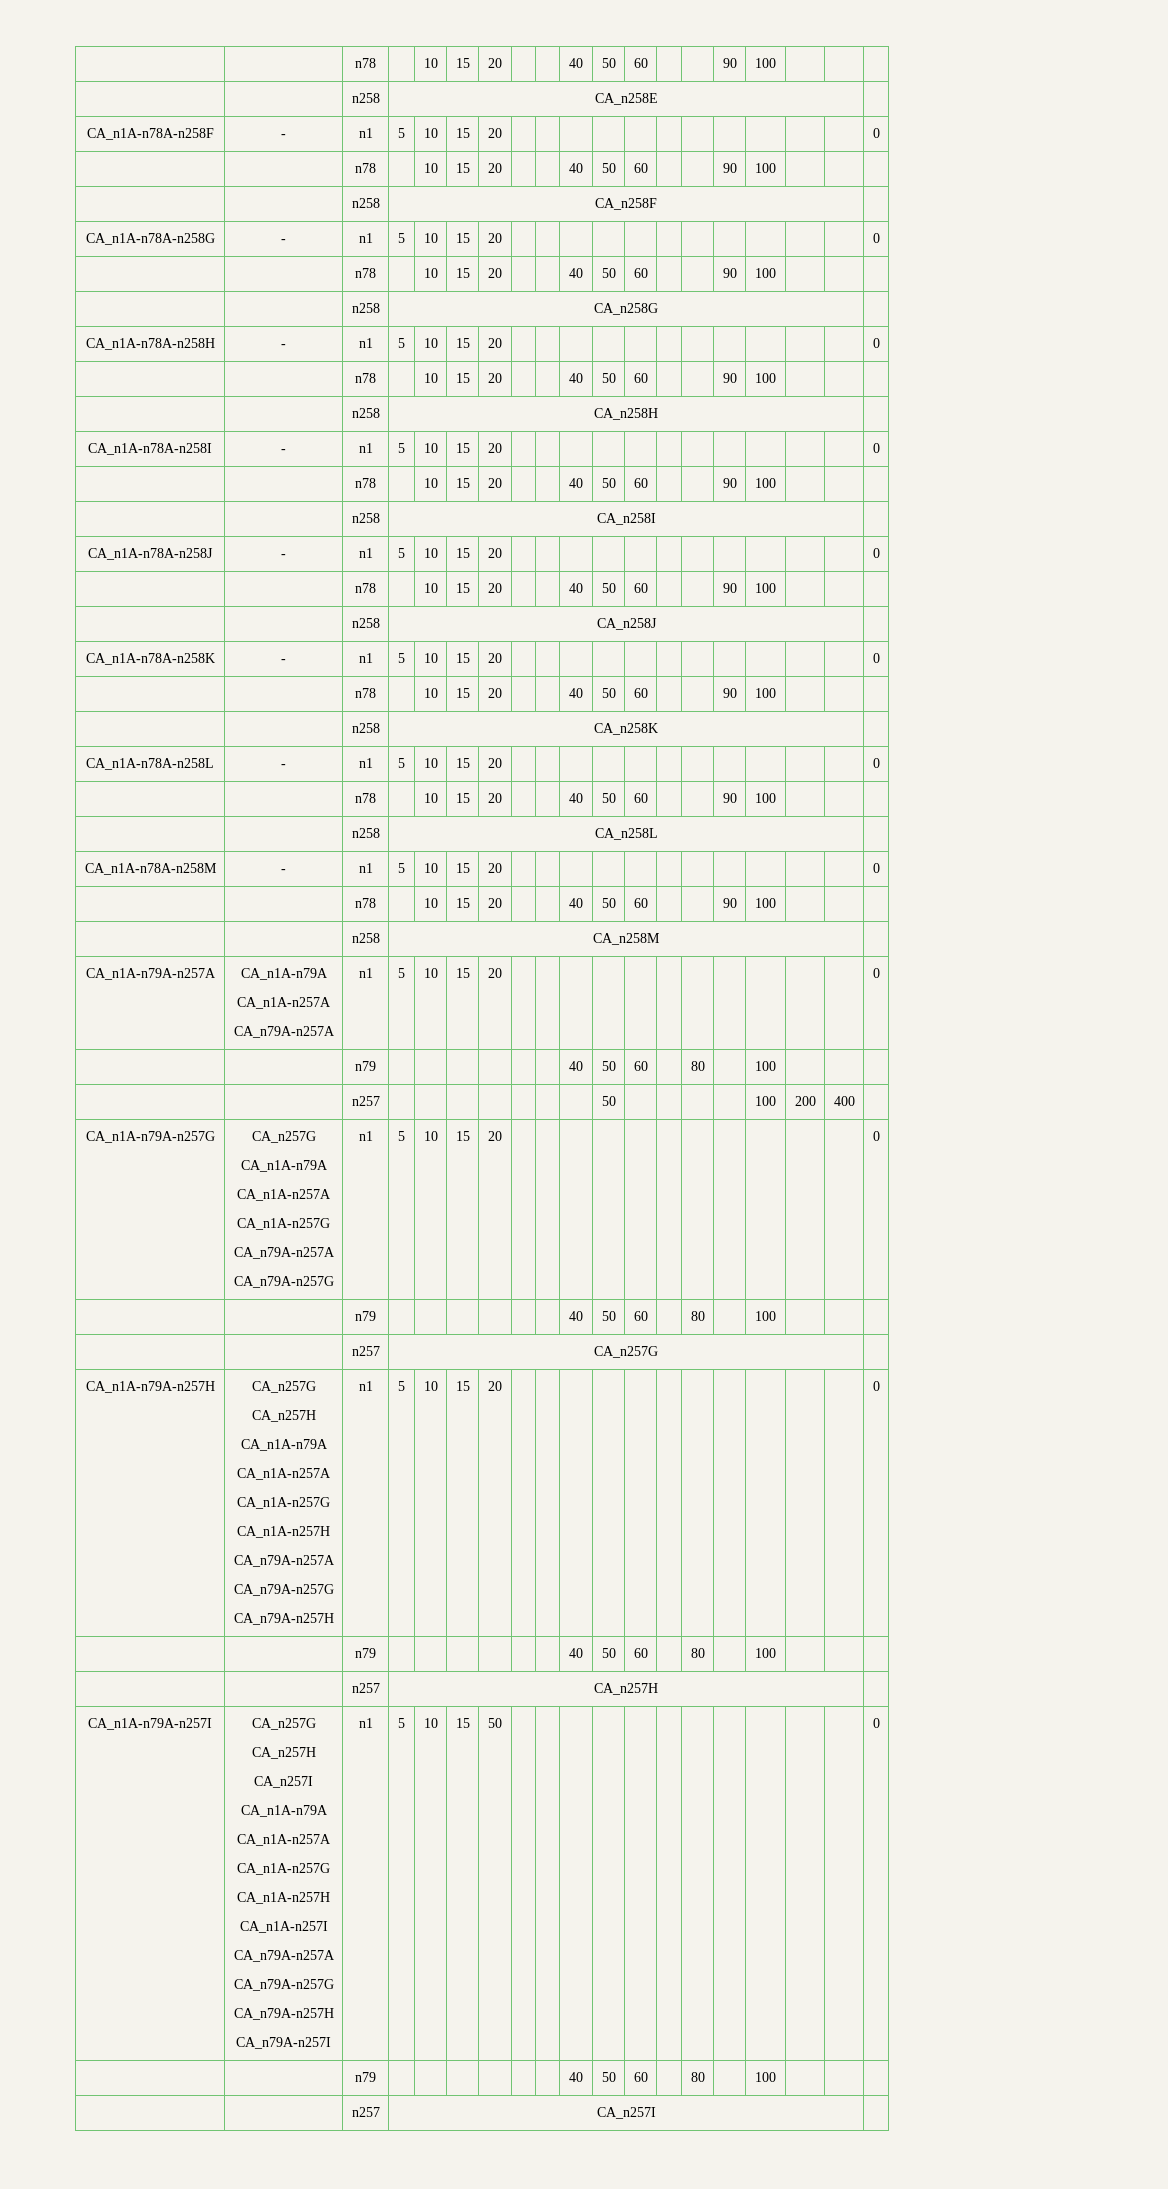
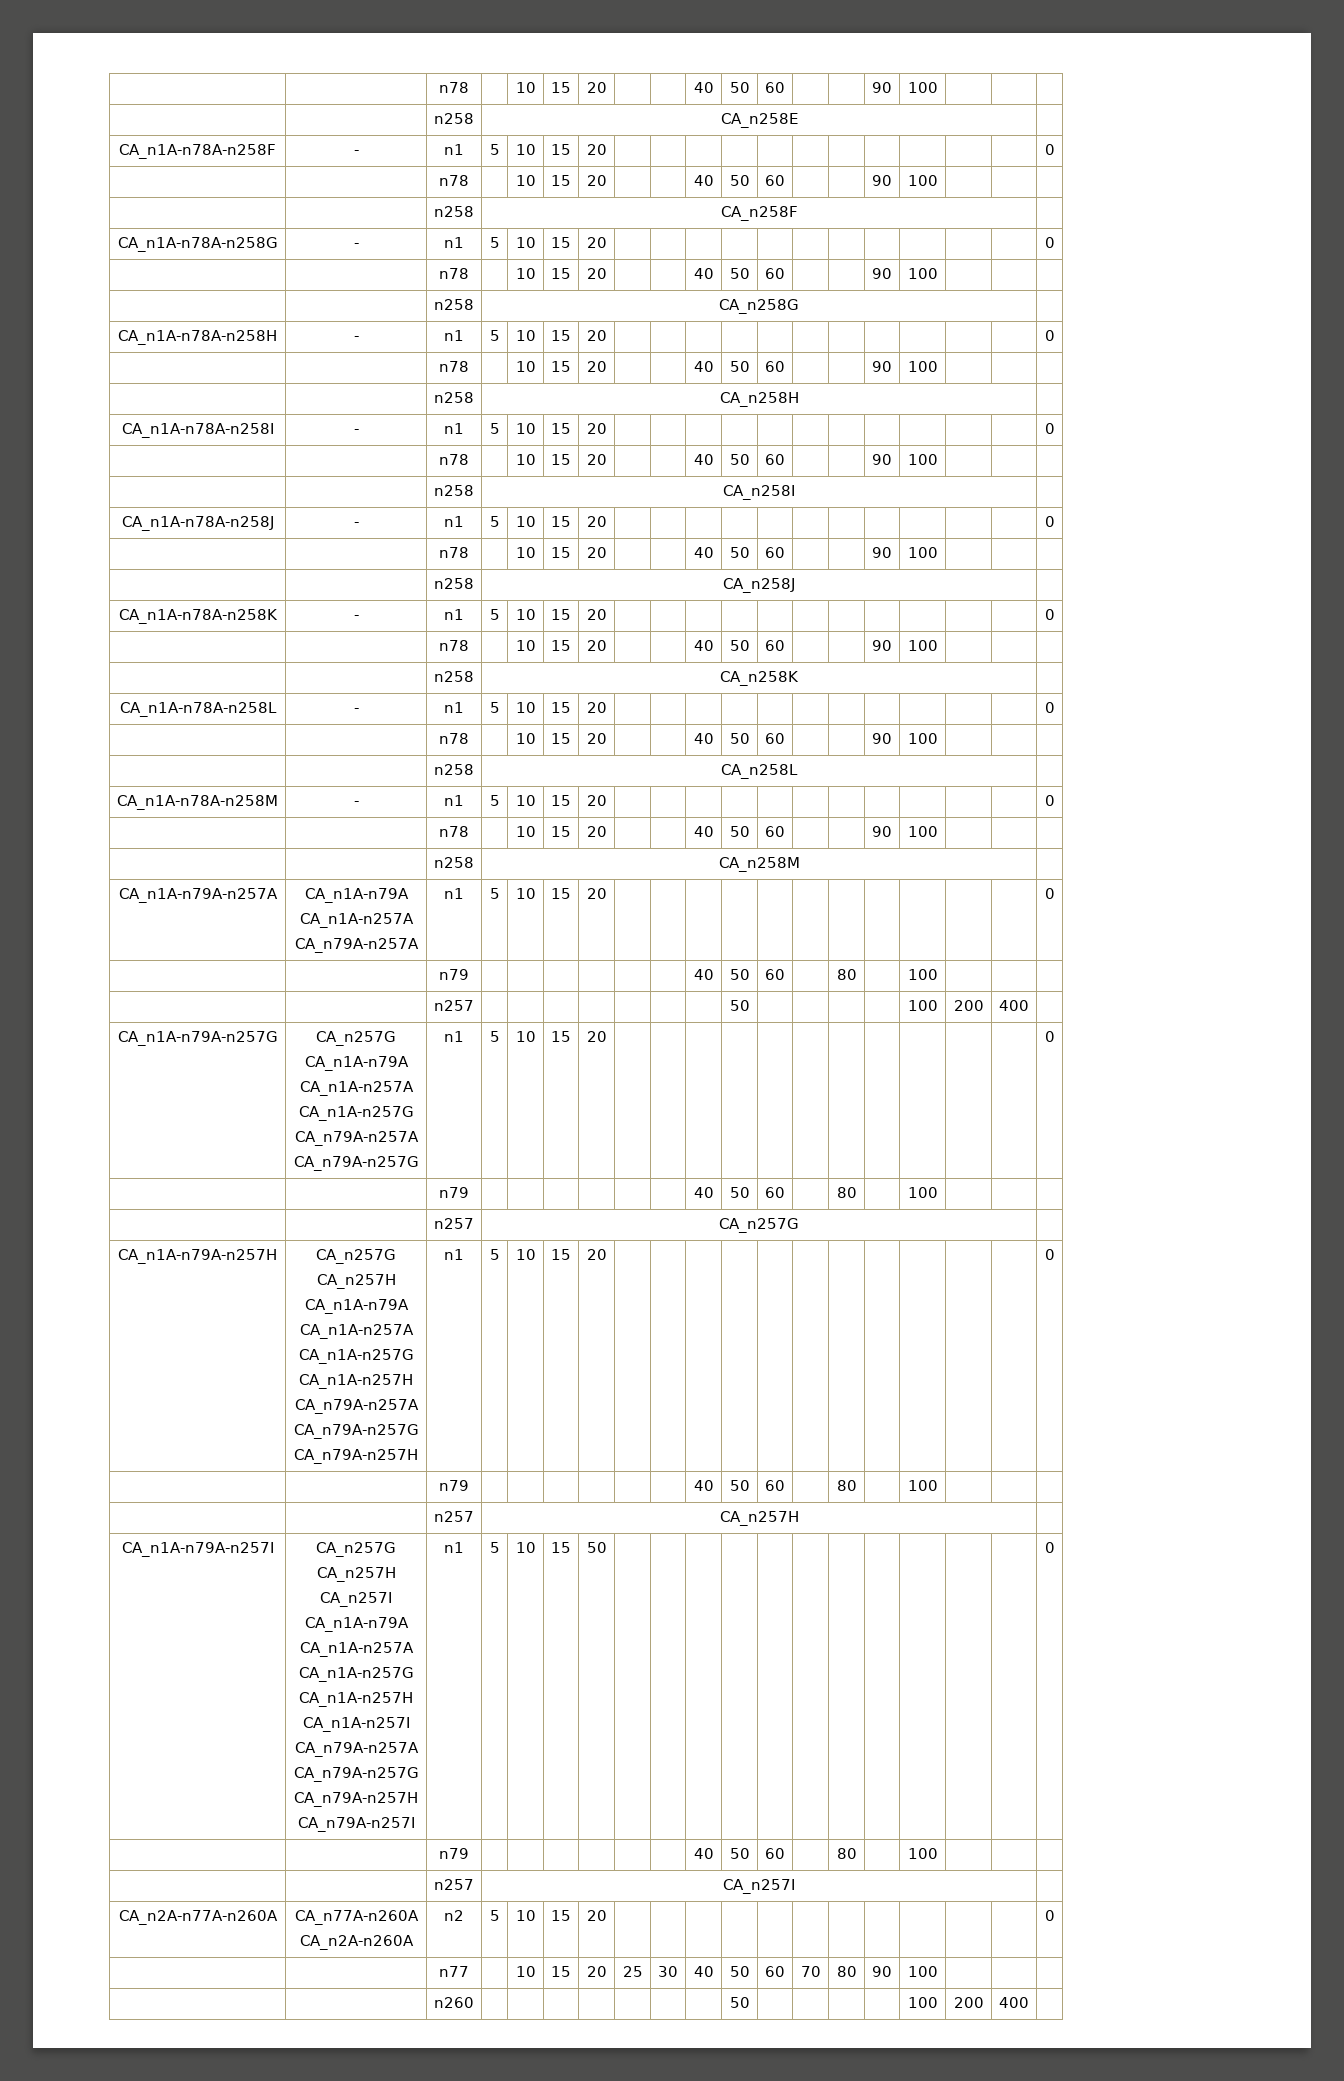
+ CA_n2A-n77A-n260A | CA_n77A-n260A
+ CA_n2A-n260A | n2 | 5 | 10 | 15 | 20 | | | | | | | | | | | | 0
+ | | n77 | | 10 | 15 | 20 | 25 | 30 | 40 | 50 | 60 | 70 | 80 | 90 | 100 | | |
+ | | n260 | | | | | | | | 50 | | | | | 100 | 200 | 400 |

